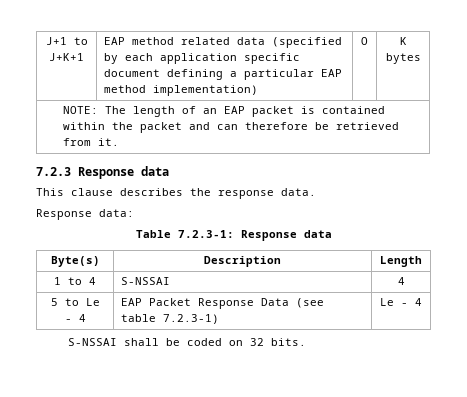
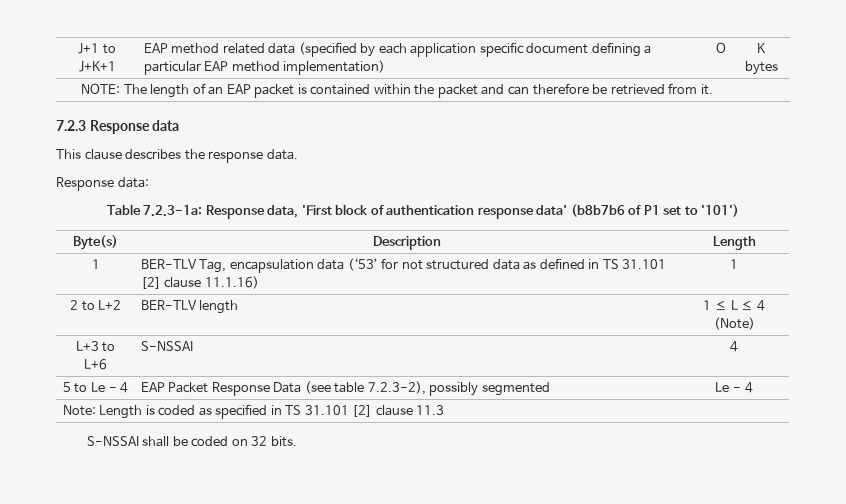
- Table 7.2.3-1: Response data
+ Table 7.2.3-1a: Response data, 'First block of authentication response data' (b8b7b6 of P1 set to '101')
  Byte(s) | Description | Length
- 1 to 4 | S-NSSAI | 4
+ 1 | BER-TLV Tag, encapsulation data (‘53’ for not structured data as defined in TS 31.101 [2] clause 11.1.16) | 1
+ 2 to L+2 | BER-TLV length | 1 ≤ L ≤ 4 (Note)
+ L+3 to L+6 | S-NSSAI | 4
- 5 to Le - 4 | EAP Packet Response Data (see table 7.2.3-1) | Le - 4
+ 5 to Le - 4 | EAP Packet Response Data (see table 7.2.3-2), possibly segmented | Le - 4
+ Note: Length is coded as specified in TS 31.101 [2] clause 11.3

